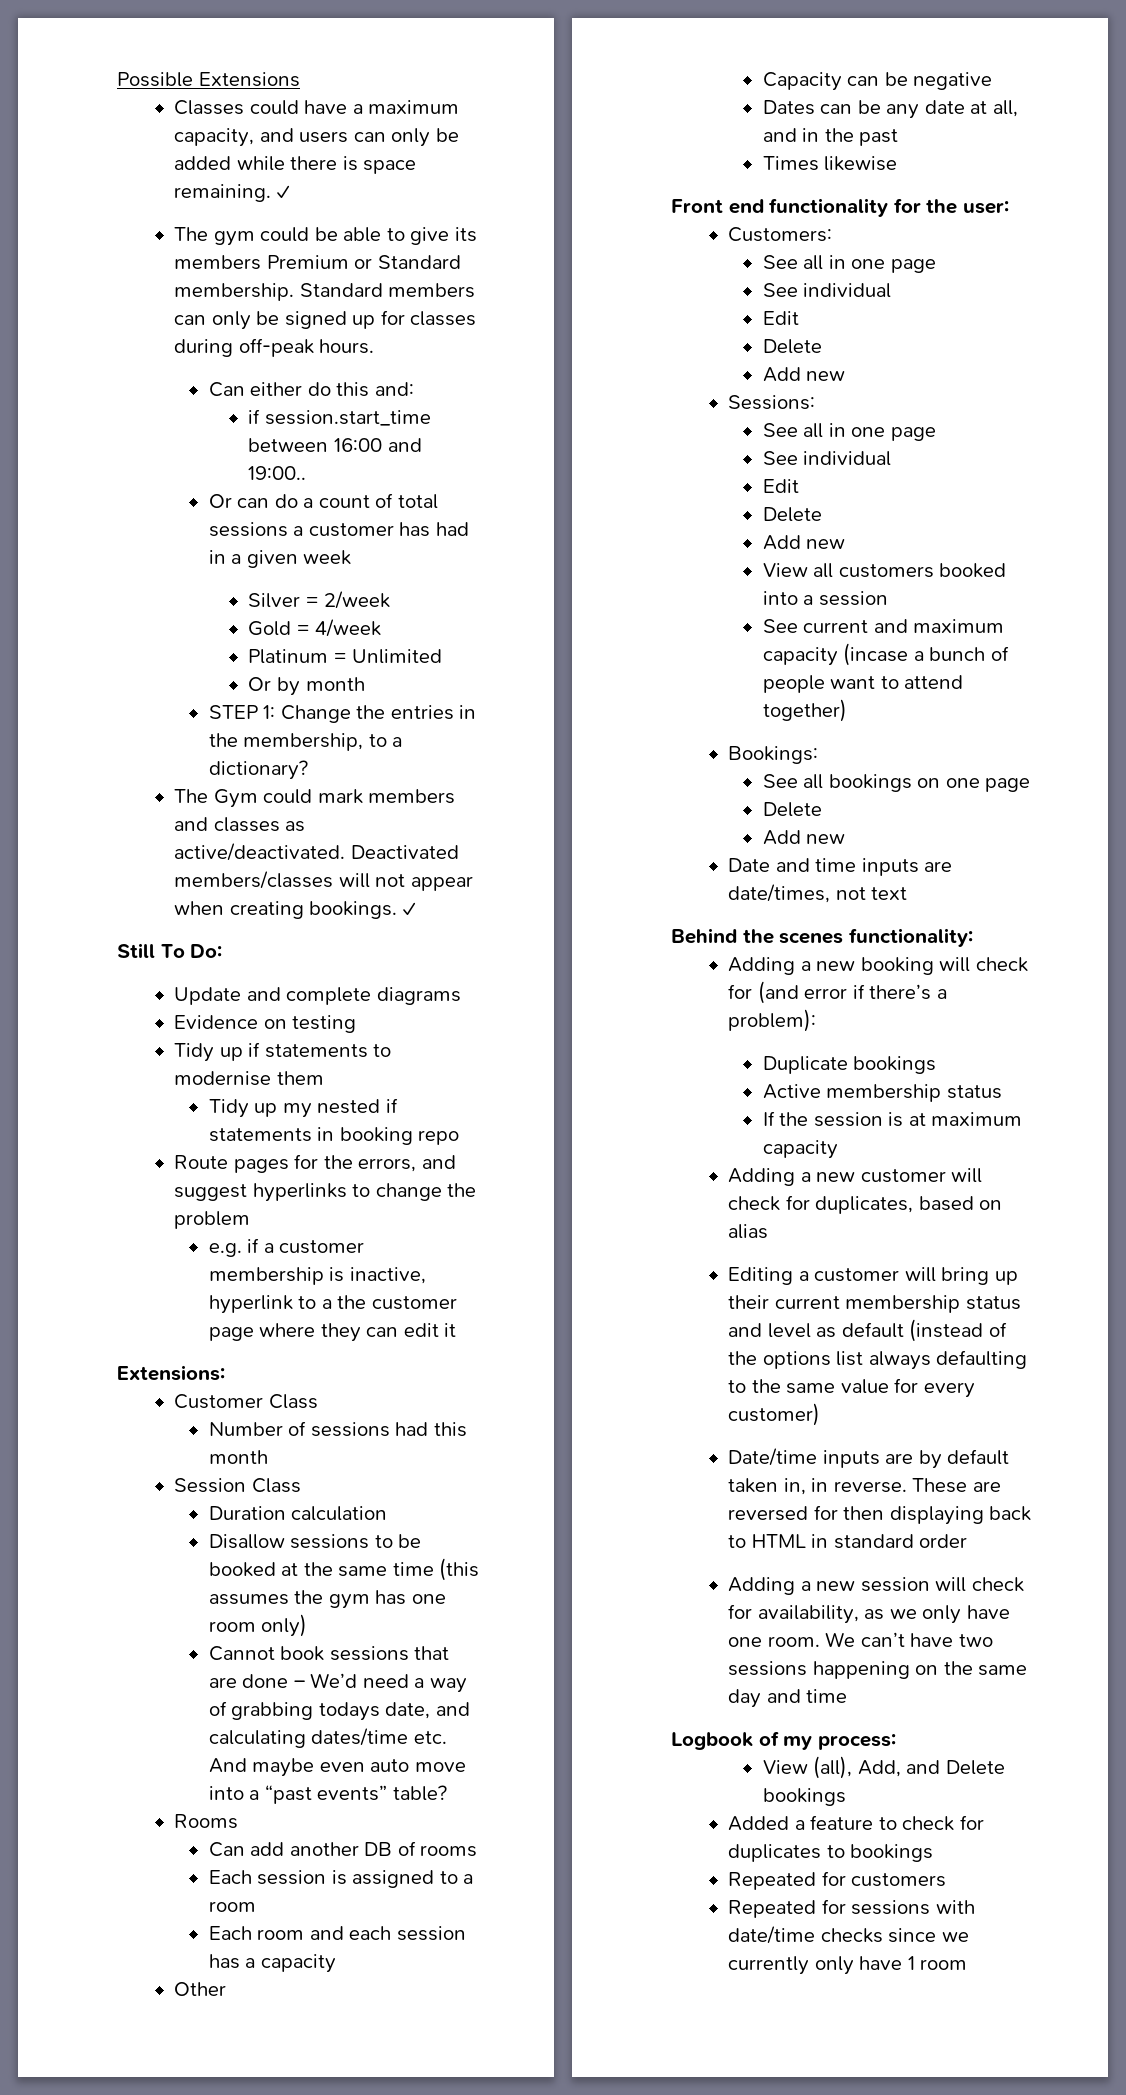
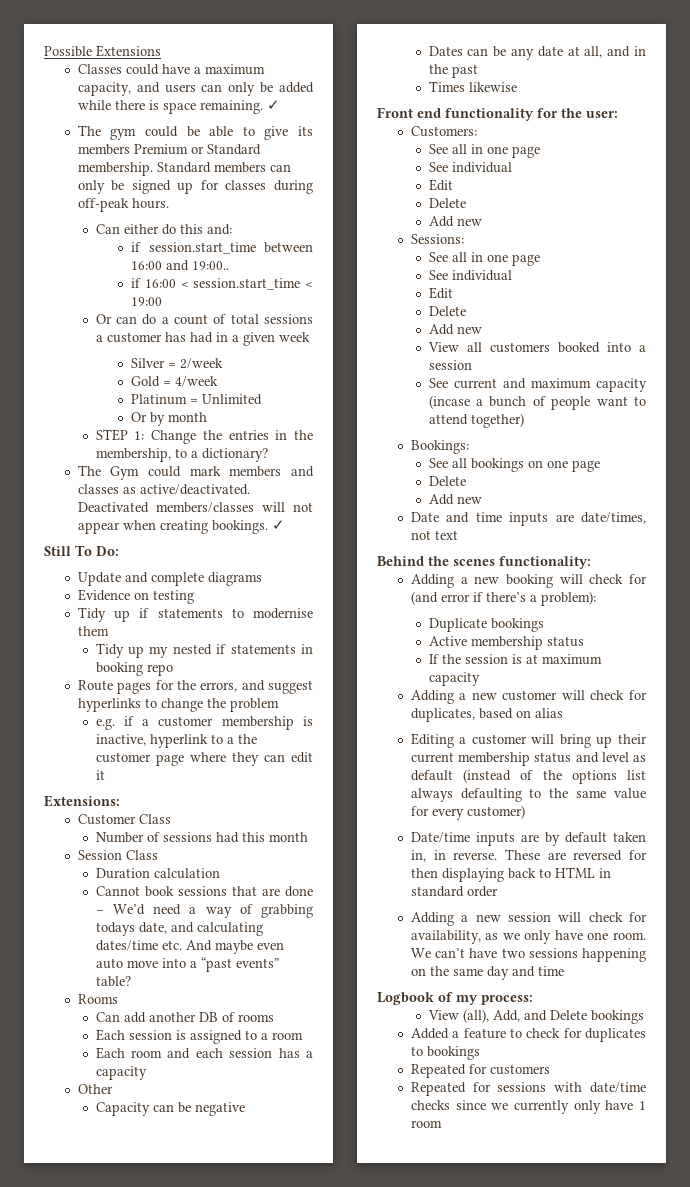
+ if 16:00 < session.start_time < 19:00
- Disallow sessions to be booked at the same time (this assumes the gym has one room only)

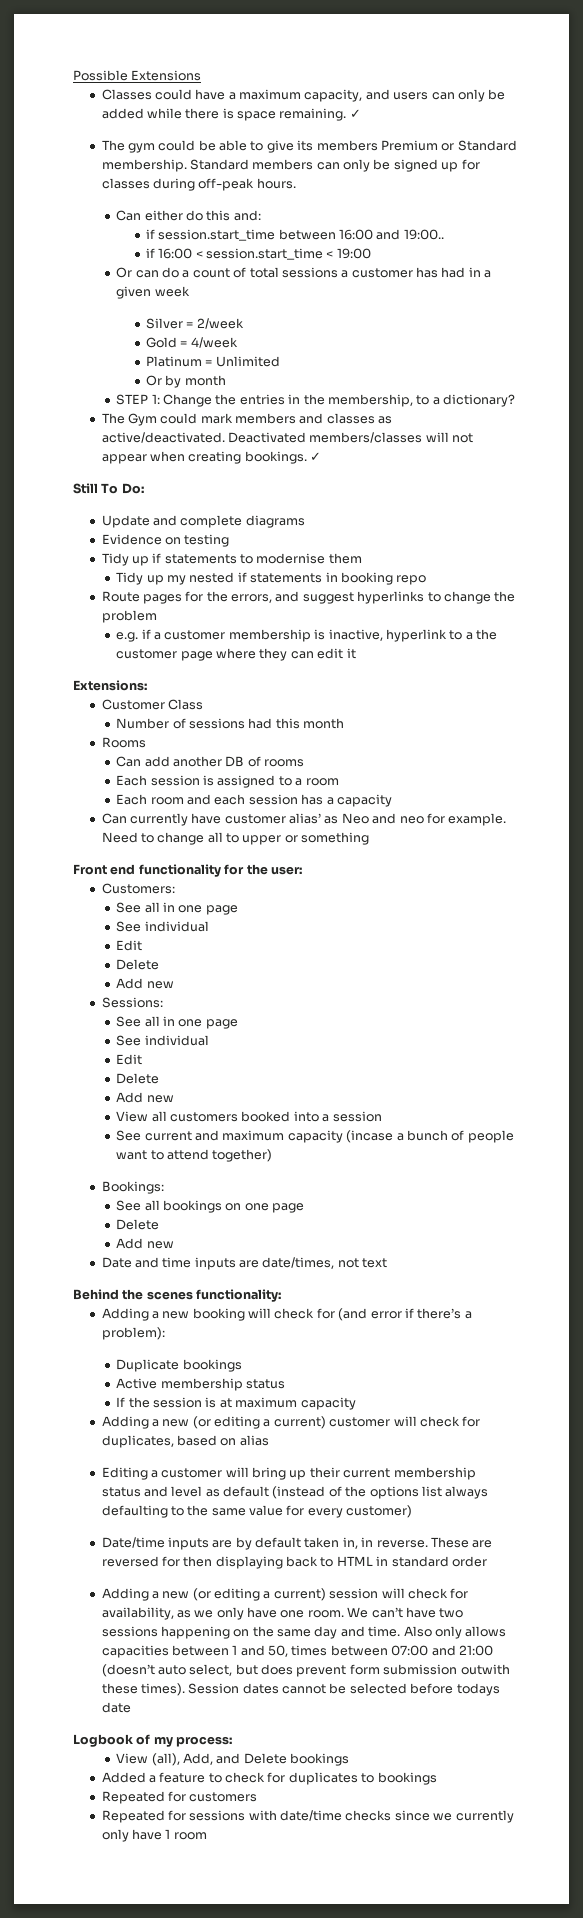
- Session Class
- Duration calculation
- Cannot book sessions that are done – We’d need a way of grabbing todays date, and calculating dates/time etc. And maybe even auto move into a “past events” table?
- Other
- Capacity can be negative
- Dates can be any date at all, and in the past
- Times likewise
+ Can currently have customer alias’ as Neo and neo for example. Need to change all to upper or something
- Adding a new customer will check for duplicates, based on alias
+ Adding a new (or editing a current) customer will check for duplicates, based on alias
- Adding a new session will check for availability, as we only have one room.
+ Adding a new (or editing a current) session will check for availability, as we only have one room.
- We can’t have two sessions happening on the same day and time
+ We can’t have two sessions happening on the same day and time. Also only allows capacities between 1 and 50, times between 07:00 and 21:00 (doesn’t auto select, but does prevent form submission outwith these times). Session dates cannot be selected before todays date

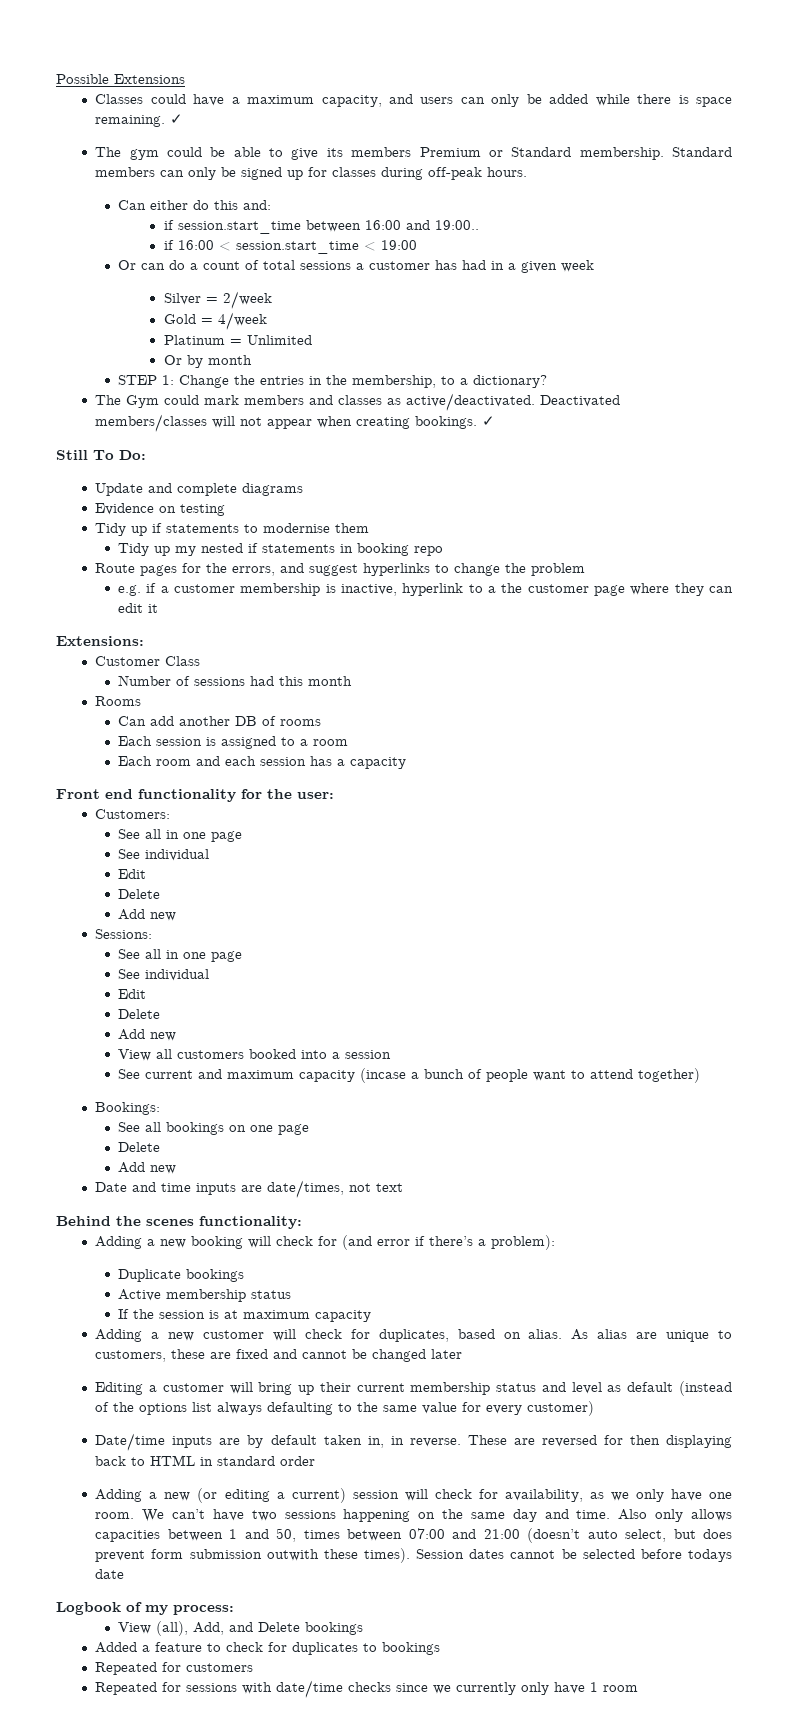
- Can currently have customer alias’ as Neo and neo for example. Need to change all to upper or something
- Adding a new (or editing a current) customer will check for duplicates, based on alias
+ Adding a new customer will check for duplicates, based on alias. As alias are unique to customers, these are fixed and cannot be changed later

